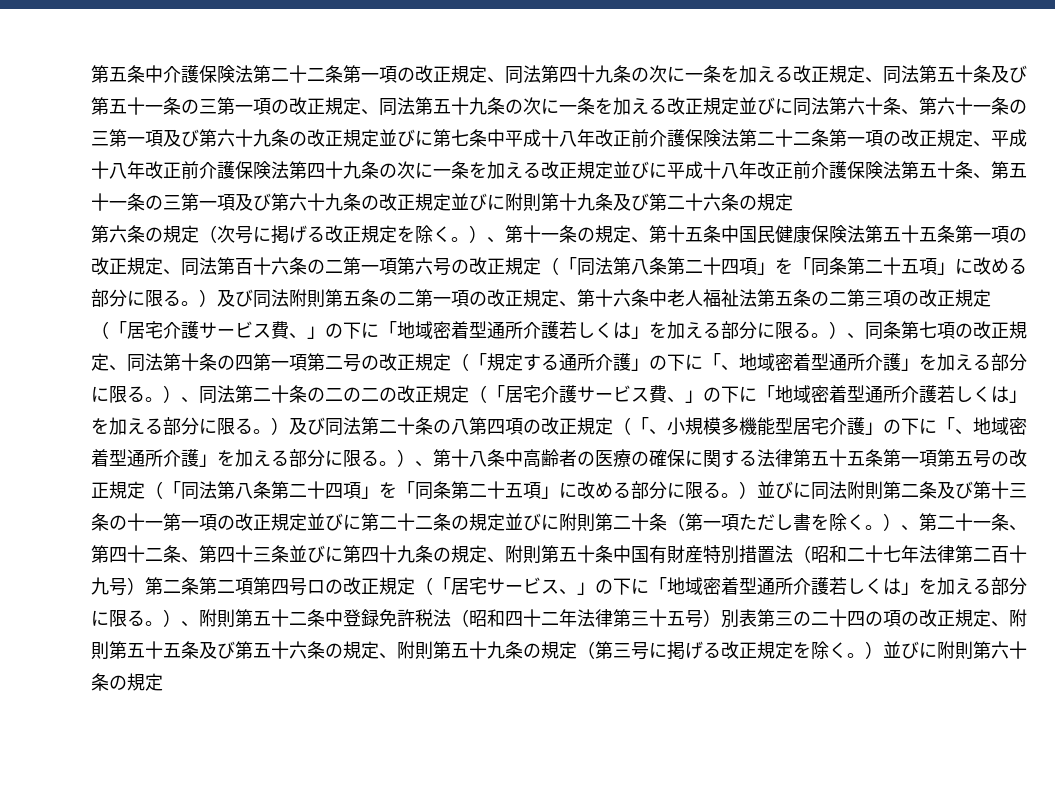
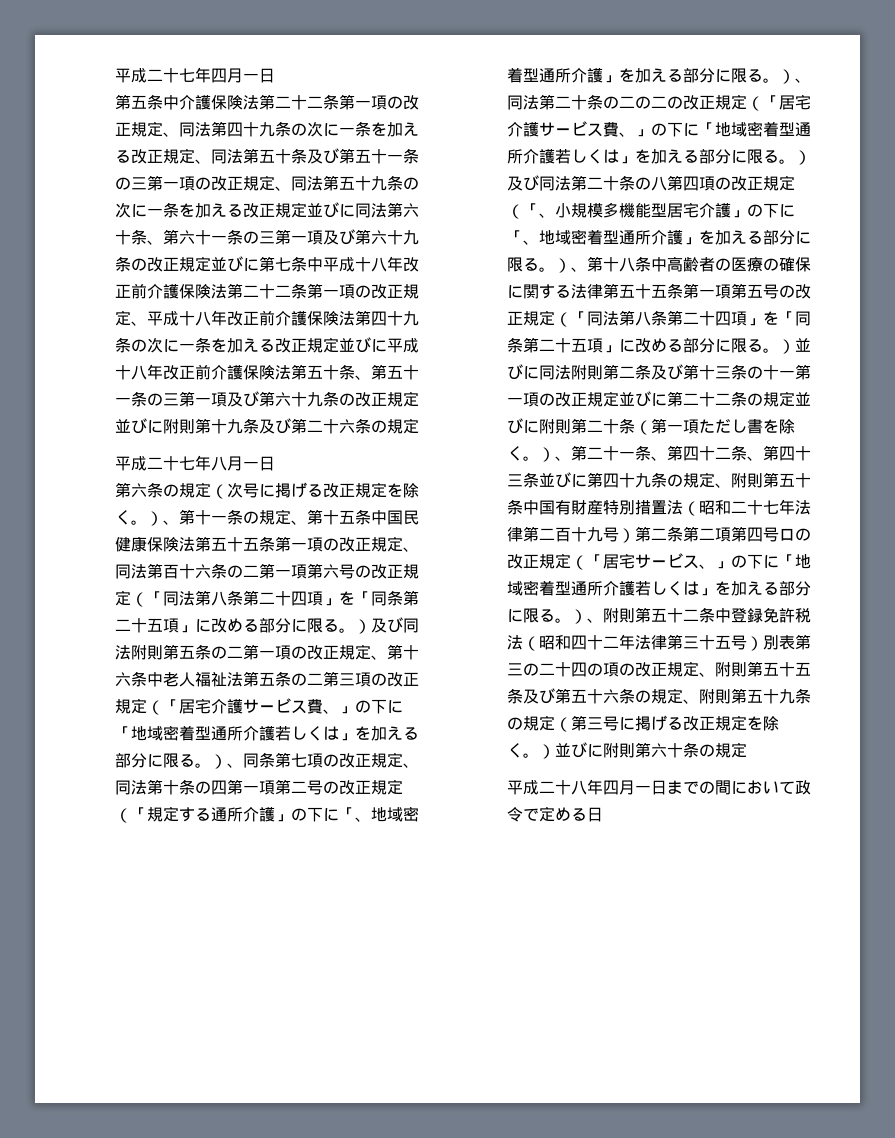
+ 平成二十七年四月一日
+ 平成二十七年八月一日
+ 平成二十八年四月一日までの間において政令で定める日

